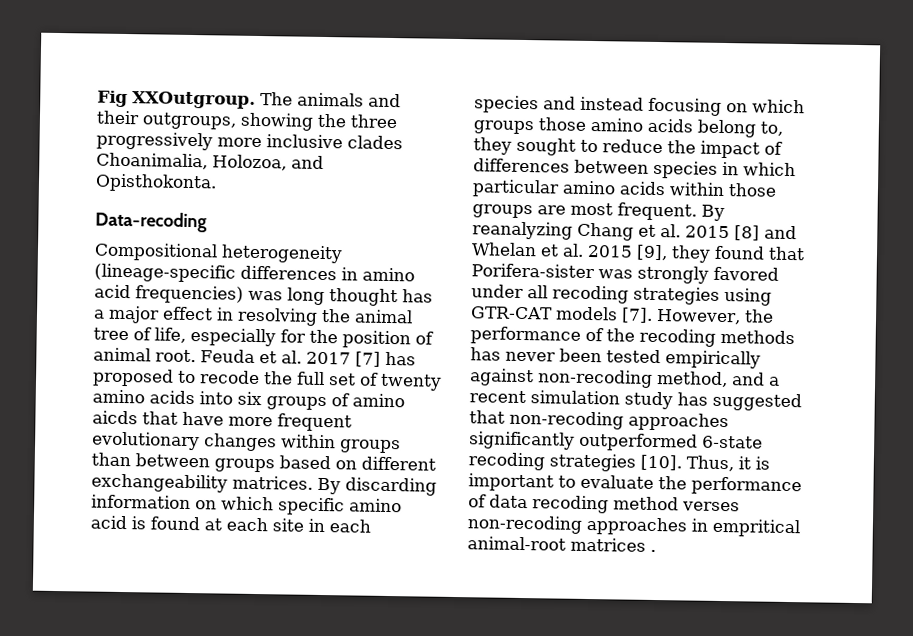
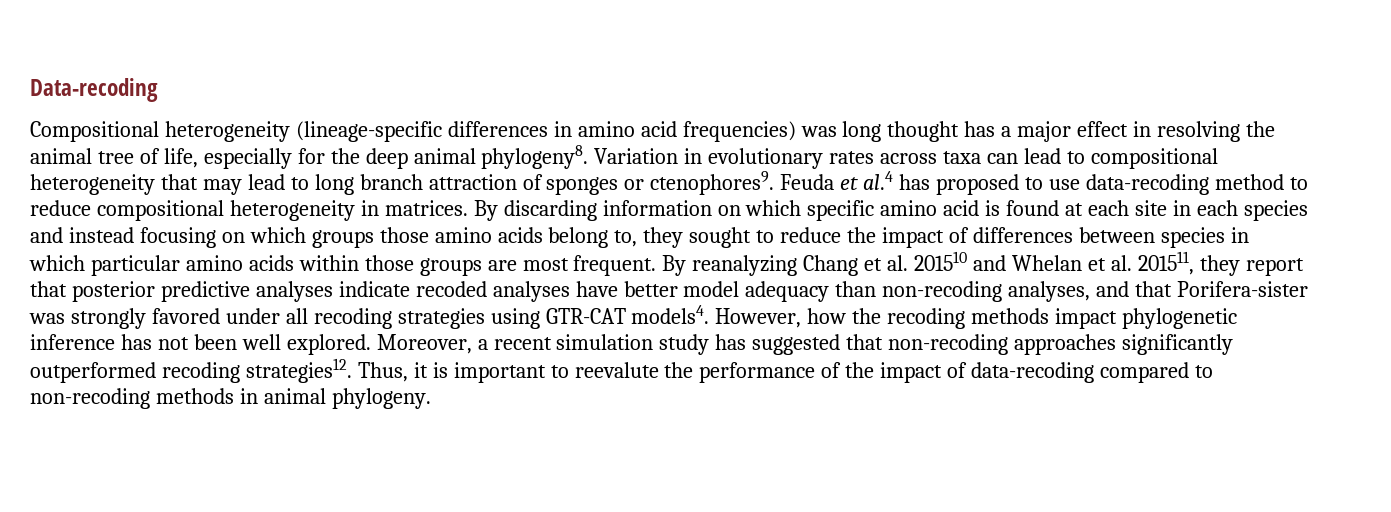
- Fig XXOutgroup. The animals and their outgroups, showing the three progressively more inclusive clades Choanimalia, Holozoa, and Opisthokonta.
- Compositional heterogeneity (lineage-specific differences in amino acid frequencies) was long thought has a major effect in resolving the animal tree of life, especially for the position of animal root. Feuda et al. 2017 [7] has proposed to recode the full set of twenty amino acids into six groups of amino aicds that have more frequent evolutionary changes within groups than between groups based on different exchangeability matrices.
+ Compositional heterogeneity (lineage-specific differences in amino acid frequencies) was long thought has a major effect in resolving the animal tree of life, especially for the deep animal phylogeny8. Variation in evolutionary rates across taxa can lead to compositional heterogeneity that may lead to long branch attraction of sponges or ctenophores9. Feuda et al.4 has proposed to use data-recoding method to reduce compositional heterogeneity in matrices.
- By reanalyzing Chang et al. 2015 [8] and Whelan et al. 2015 [9], they found that Porifera-sister was strongly favored under all recoding strategies using GTR-CAT models [7]. However, the performance of the recoding methods has never been tested empirically against non-recoding method, and a recent simulation study has suggested that non-recoding approaches significantly outperformed 6-state recoding strategies [10].
+ By reanalyzing Chang et al. 201510 and Whelan et al. 201511, they report that posterior predictive analyses indicate recoded analyses have better model adequacy than non-recoding analyses, and that Porifera-sister was strongly favored under all recoding strategies using GTR-CAT models4. However, how the recoding methods impact phylogenetic inference has not been well explored. Moreover, a recent simulation study has suggested that non-recoding approaches significantly outperformed recoding strategies12.
- Thus, it is important to evaluate the performance of data recoding method verses non-recoding approaches in empritical animal-root matrices .
+ Thus, it is important to reevalute the performance of the impact of data-recoding compared to non-recoding methods in animal phylogeny.

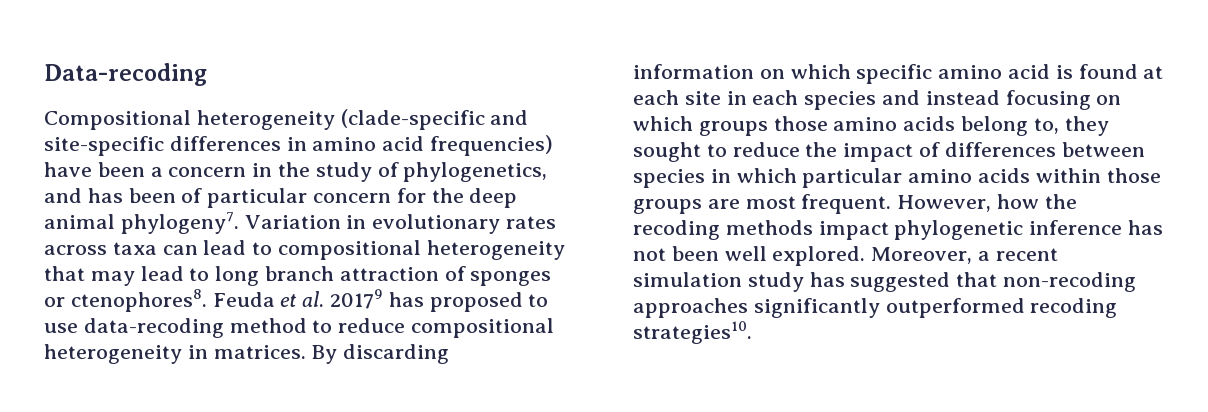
- Compositional heterogeneity (lineage-specific differences in amino acid frequencies) was long thought has a major effect in resolving the animal tree of life, especially for the deep animal phylogeny8.
+ Compositional heterogeneity (clade-specific and site-specific differences in amino acid frequencies) have been a concern in the study of phylogenetics, and has been of particular concern for the deep animal phylogeny7.
- Variation in evolutionary rates across taxa can lead to compositional heterogeneity that may lead to long branch attraction of sponges or ctenophores9.
+ Variation in evolutionary rates across taxa can lead to compositional heterogeneity that may lead to long branch attraction of sponges or ctenophores8.
- Feuda et al.4 has proposed to use data-recoding method to reduce compositional heterogeneity in matrices.
+ Feuda et al. 20179 has proposed to use data-recoding method to reduce compositional heterogeneity in matrices.
- By reanalyzing Chang et al. 201510 and Whelan et al. 201511, they report that posterior predictive analyses indicate recoded analyses have better model adequacy than non-recoding analyses, and that Porifera-sister was strongly favored under all recoding strategies using GTR-CAT models4.
- Moreover, a recent simulation study has suggested that non-recoding approaches significantly outperformed recoding strategies12. Thus, it is important to reevalute the performance of the impact of data-recoding compared to non-recoding methods in animal phylogeny.
+ Moreover, a recent simulation study has suggested that non-recoding approaches significantly outperformed recoding strategies10.

